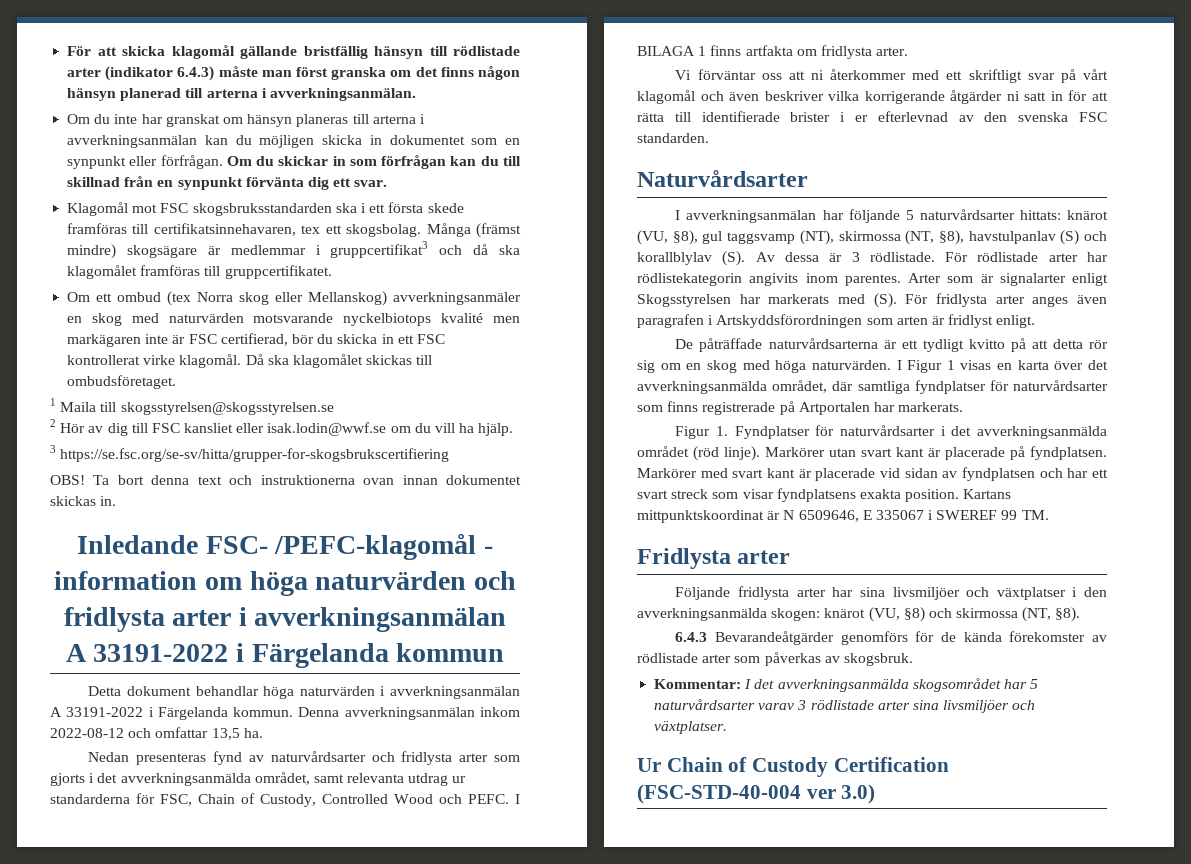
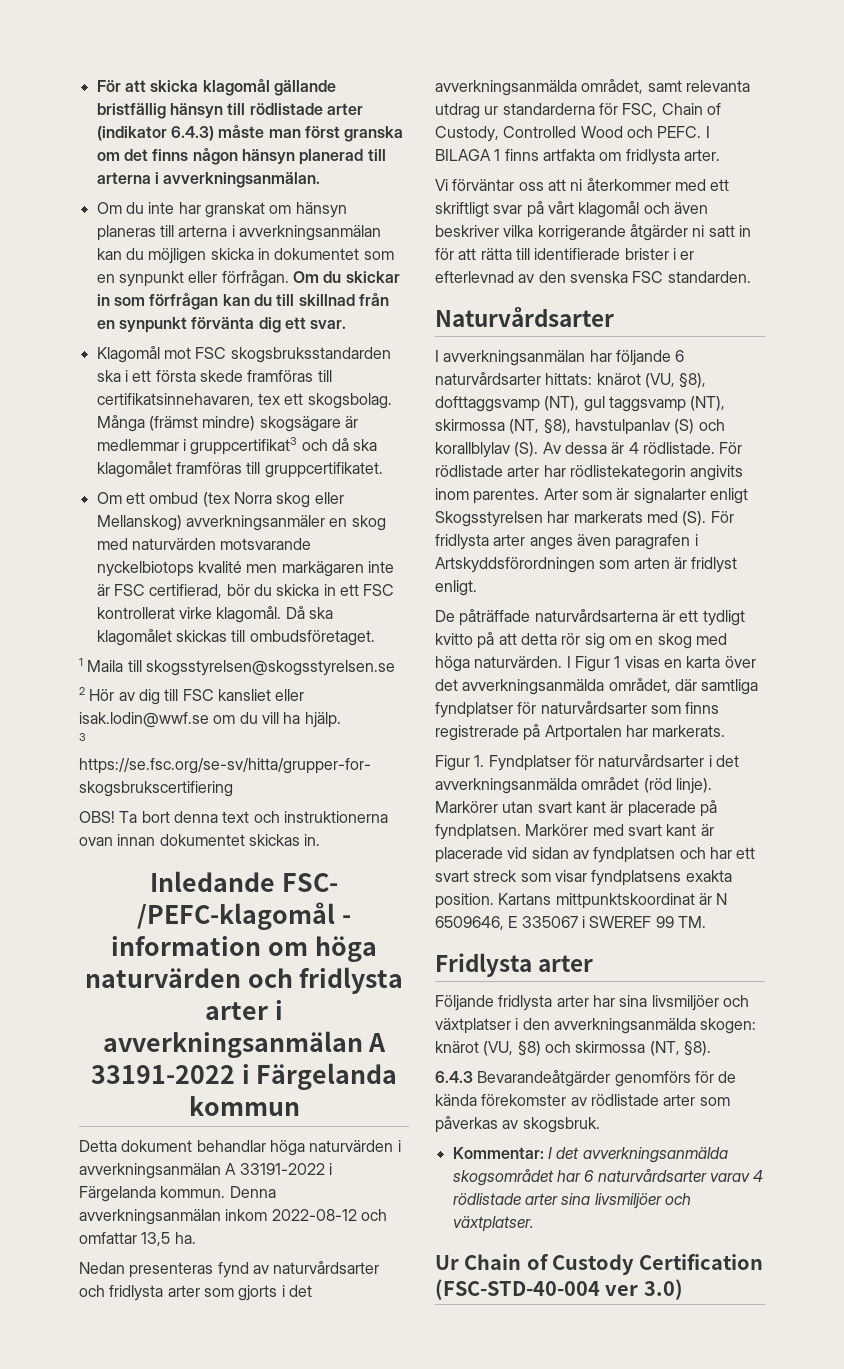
- I avverkningsanmälan har följande 5 naturvårdsarter hittats: knärot (VU, §8), gul taggsvamp (NT), skirmossa (NT, §8), havstulpanlav (S) och korallblylav (S). Av dessa är 3 rödlistade.
+ I avverkningsanmälan har följande 6 naturvårdsarter hittats: knärot (VU, §8), dofttaggsvamp (NT), gul taggsvamp (NT), skirmossa (NT, §8), havstulpanlav (S) och korallblylav (S). Av dessa är 4 rödlistade.
- Kommentar: I det avverkningsanmälda skogsområdet har 5 naturvårdsarter varav 3 rödlistade arter sina livsmiljöer och växtplatser.
+ Kommentar: I det avverkningsanmälda skogsområdet har 6 naturvårdsarter varav 4 rödlistade arter sina livsmiljöer och växtplatser.

